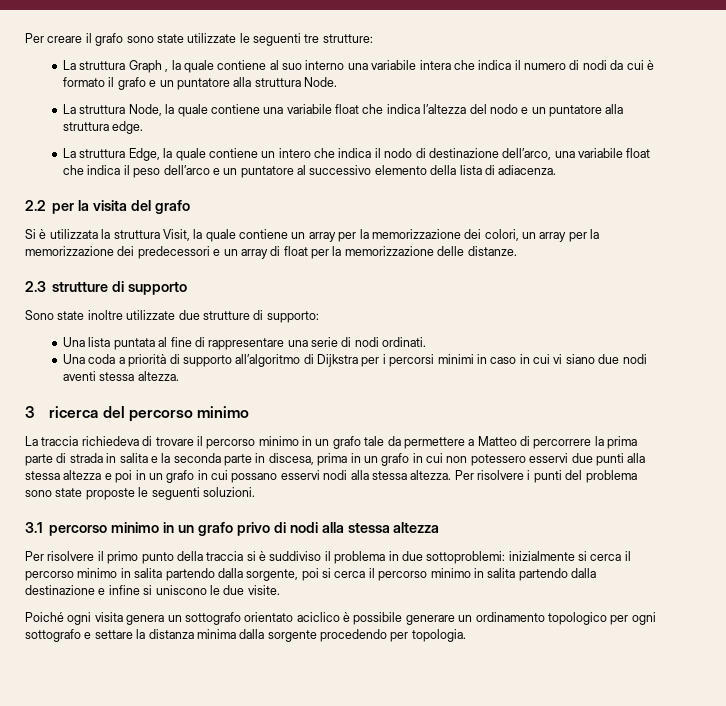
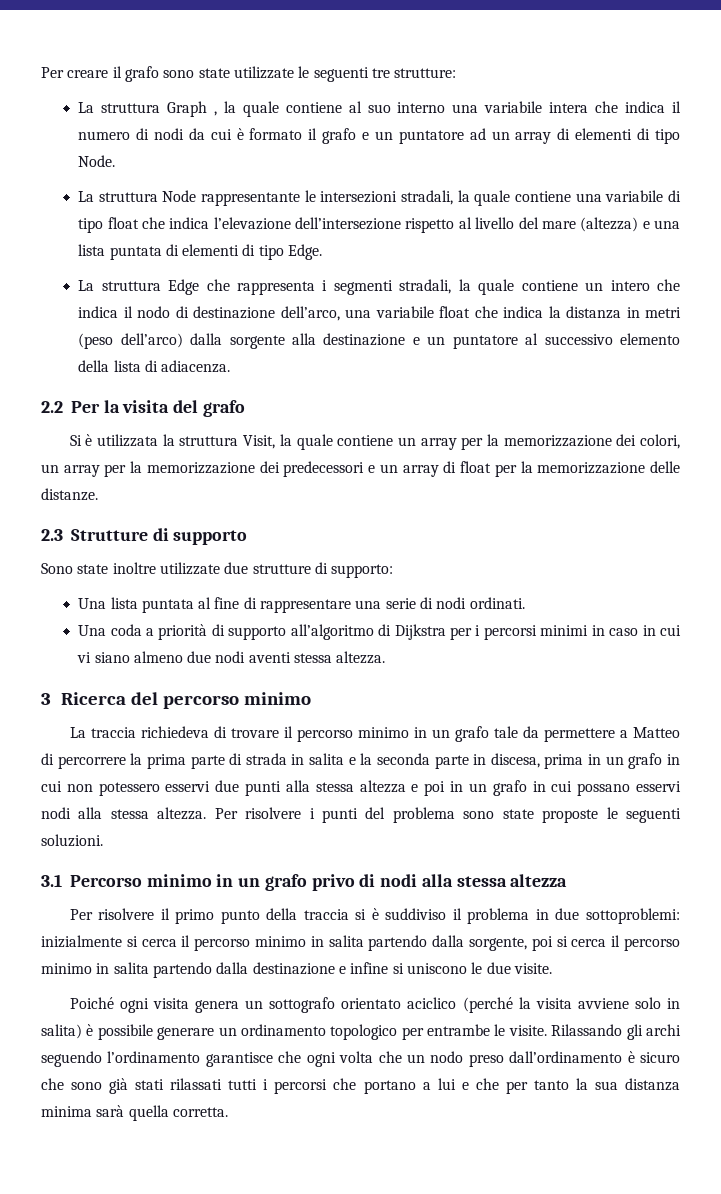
- La struttura Graph , la quale contiene al suo interno una variabile intera che indica il numero di nodi da cui è formato il grafo e un puntatore alla struttura Node.
- La struttura Node, la quale contiene una variabile float che indica l’altezza del nodo e un puntatore alla struttura edge.
- La struttura Edge, la quale contiene un intero che indica il nodo di destinazione dell’arco, una variabile float che indica il peso dell’arco e un puntatore al successivo elemento della lista di adiacenza.
+ La struttura Graph , la quale contiene al suo interno una variabile intera che indica il numero di nodi da cui è formato il grafo e un puntatore ad un array di elementi di tipo Node.
+ La struttura Node rappresentante le intersezioni stradali, la quale contiene una variabile di tipo float che indica l’elevazione dell’intersezione rispetto al livello del mare (altezza) e una lista puntata di elementi di tipo Edge.
+ La struttura Edge che rappresenta i segmenti stradali, la quale contiene un intero che indica il nodo di destinazione dell’arco, una variabile float che indica la distanza in metri (peso dell’arco) dalla sorgente alla destinazione e un puntatore al successivo elemento della lista di adiacenza.
- 2.2 per la visita del grafo
+ 2.2 Per la visita del grafo
- 2.3 strutture di supporto
+ 2.3 Strutture di supporto
- Una coda a priorità di supporto all’algoritmo di Dijkstra per i percorsi minimi in caso in cui vi siano due nodi aventi stessa altezza.
+ Una coda a priorità di supporto all’algoritmo di Dijkstra per i percorsi minimi in caso in cui vi siano almeno due nodi aventi stessa altezza.
- 3 ricerca del percorso minimo
+ 3 Ricerca del percorso minimo
- 3.1 percorso minimo in un grafo privo di nodi alla stessa altezza
+ 3.1 Percorso minimo in un grafo privo di nodi alla stessa altezza
- Poiché ogni visita genera un sottografo orientato aciclico è possibile generare un ordinamento topologico per ogni sottografo e settare la distanza minima dalla sorgente procedendo per topologia.
+ Poiché ogni visita genera un sottografo orientato aciclico (perché la visita avviene solo in salita) è possibile generare un ordinamento topologico per entrambe le visite. Rilassando gli archi seguendo l’ordinamento garantisce che ogni volta che un nodo preso dall’ordinamento è sicuro che sono già stati rilassati tutti i percorsi che portano a lui e che per tanto la sua distanza minima sarà quella corretta.

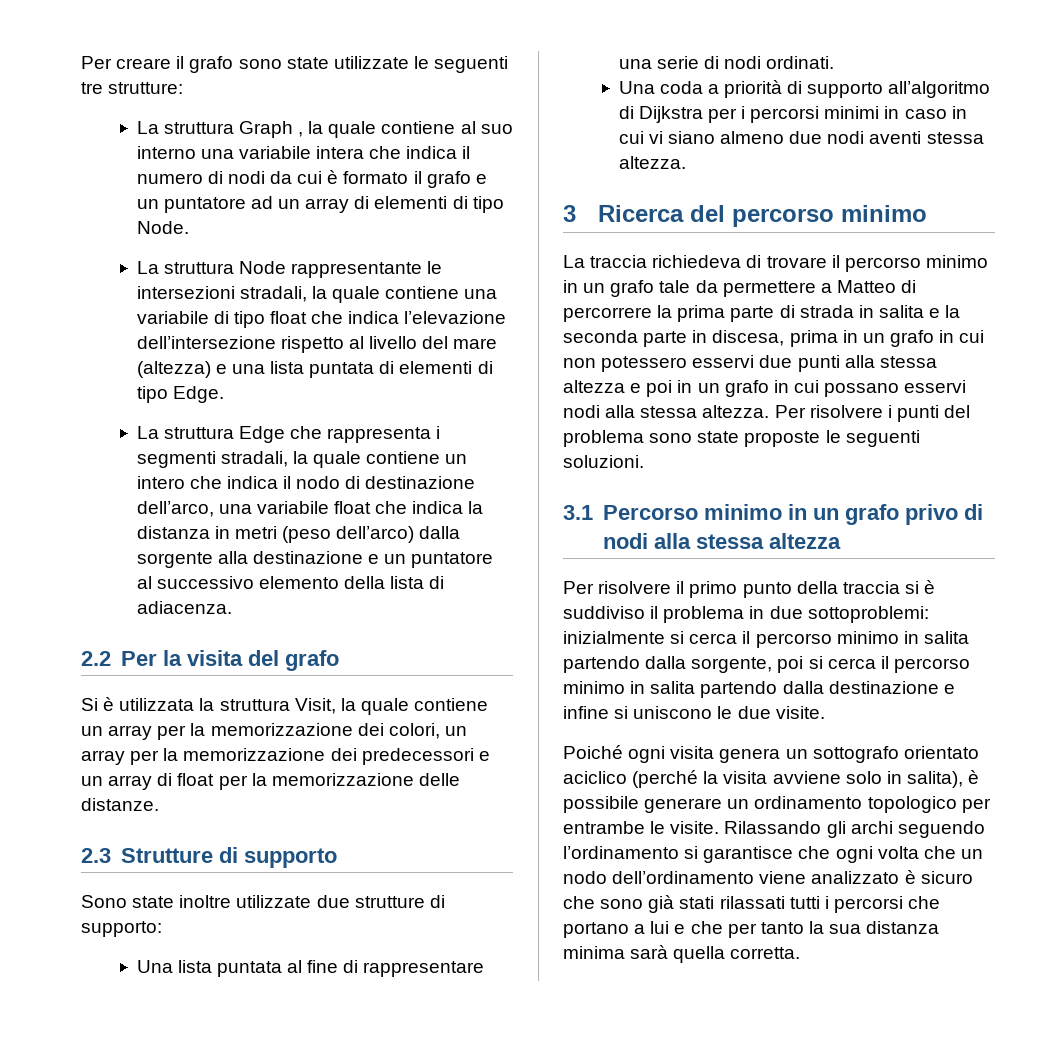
- Poiché ogni visita genera un sottografo orientato aciclico (perché la visita avviene solo in salita) è possibile generare un ordinamento topologico per entrambe le visite.
+ Poiché ogni visita genera un sottografo orientato aciclico (perché la visita avviene solo in salita), è possibile generare un ordinamento topologico per entrambe le visite.
- Rilassando gli archi seguendo l’ordinamento garantisce che ogni volta che un nodo preso dall’ordinamento è sicuro che sono già stati rilassati tutti i percorsi che portano a lui e che per tanto la sua distanza minima sarà quella corretta.
+ Rilassando gli archi seguendo l’ordinamento si garantisce che ogni volta che un nodo dell’ordinamento viene analizzato è sicuro che sono già stati rilassati tutti i percorsi che portano a lui e che per tanto la sua distanza minima sarà quella corretta.

